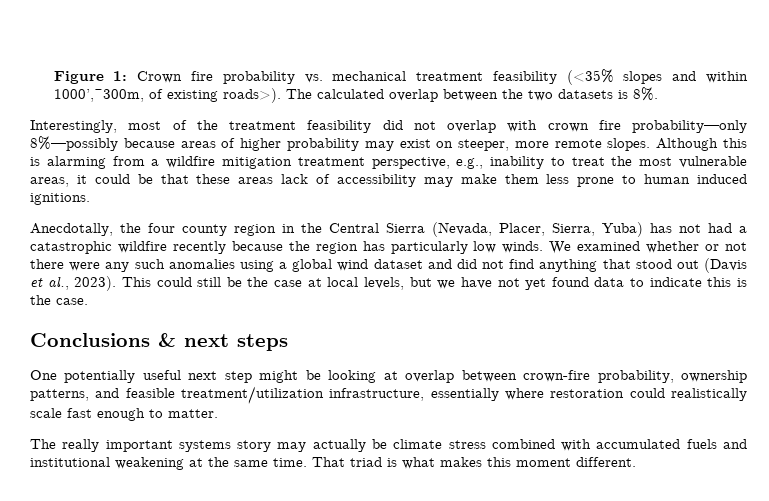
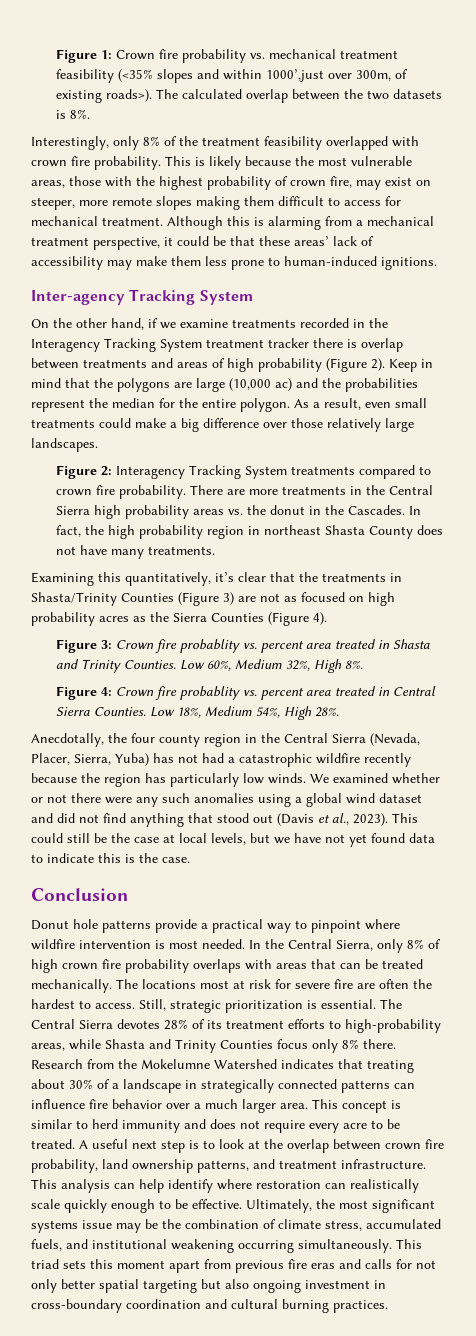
- Figure 1: Crown fire probability vs. mechanical treatment feasibility (<35% slopes and within 1000’,~300m, of existing roads>).
+ Figure 1: Crown fire probability vs. mechanical treatment feasibility (<35% slopes and within 1000’,just over 300m, of existing roads>).
- Interestingly, most of the treatment feasibility did not overlap with crown fire probability—only 8%—possibly because areas of higher probability may exist on steeper, more remote slopes.
+ Interestingly, only 8% of the treatment feasibility overlapped with crown fire probability. This is likely because the most vulnerable areas, those with the highest probability of crown fire, may exist on steeper, more remote slopes making them difficult to access for mechanical treatment.
- Although this is alarming from a wildfire mitigation treatment perspective, e.g., inability to treat the most vulnerable areas, it could be that these areas lack of accessibility may make them less prone to human induced ignitions.
+ Although this is alarming from a mechanical treatment perspective, it could be that these areas’ lack of accessibility may make them less prone to human-induced ignitions.
+ Inter-agency Tracking System
+ On the other hand, if we examine treatments recorded in the Interagency Tracking System treatment tracker there is overlap between treatments and areas of high probability (Figure 2). Keep in mind that the polygons are large (10,000 ac) and the probabilities represent the median for the entire polygon. As a result, even small treatments could make a big difference over those relatively large landscapes.
+ Figure 2: Interagency Tracking System treatments compared to crown fire probability. There are more treatments in the Central Sierra high probability areas vs. the donut in the Cascades. In fact, the high probability region in northeast Shasta County does not have many treatments.
+ Examining this quantitatively, it’s clear that the treatments in Shasta/Trinity Counties (Figure 3) are not as focused on high probability acres as the Sierra Counties (Figure 4).
+ Figure 3: Crown fire probablity vs. percent area treated in Shasta and Trinity Counties. Low 60%, Medium 32%, High 8%.
+ Figure 4: Crown fire probablity vs. percent area treated in Central Sierra Counties. Low 18%, Medium 54%, High 28%.
- Conclusions & next steps
- One potentially useful next step might be looking at overlap between crown-fire probability, ownership patterns, and feasible treatment/utilization infrastructure, essentially where restoration could realistically scale fast enough to matter.
- The really important systems story may actually be climate stress combined with accumulated fuels and institutional weakening at the same time. That triad is what makes this moment different.
+ Conclusion
+ Donut hole patterns provide a practical way to pinpoint where wildfire intervention is most needed. In the Central Sierra, only 8% of high crown fire probability overlaps with areas that can be treated mechanically. The locations most at risk for severe fire are often the hardest to access. Still, strategic prioritization is essential. The Central Sierra devotes 28% of its treatment efforts to high-probability areas, while Shasta and Trinity Counties focus only 8% there. Research from the Mokelumne Watershed indicates that treating about 30% of a landscape in strategically connected patterns can influence fire behavior over a much larger area. This concept is similar to herd immunity and does not require every acre to be treated. A useful next step is to look at the overlap between crown fire probability, land ownership patterns, and treatment infrastructure. This analysis can help identify where restoration can realistically scale quickly enough to be effective. Ultimately, the most significant systems issue may be the combination of climate stress, accumulated fuels, and institutional weakening occurring simultaneously. This triad sets this moment apart from previous fire eras and calls for not only better spatial targeting but also ongoing investment in cross-boundary coordination and cultural burning practices.

